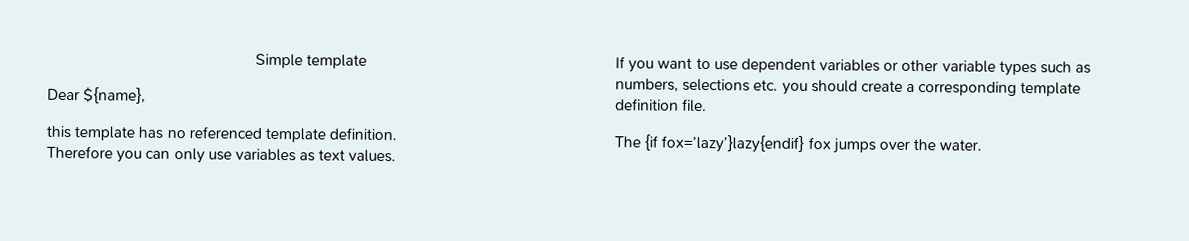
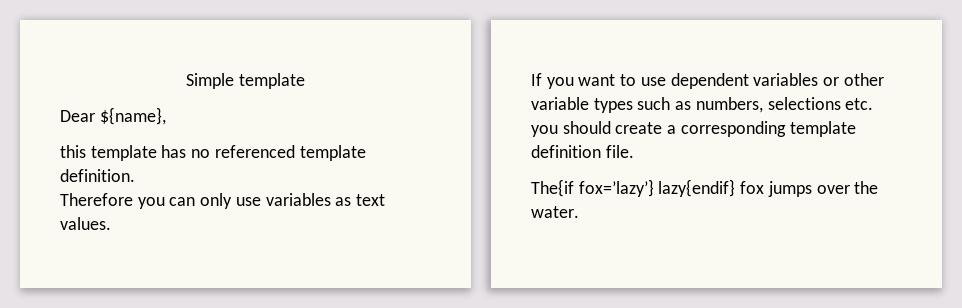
- The {if fox=’lazy’}lazy{endif} fox jumps over the water.
+ The{if fox=’lazy’} lazy{endif} fox jumps over the water.

